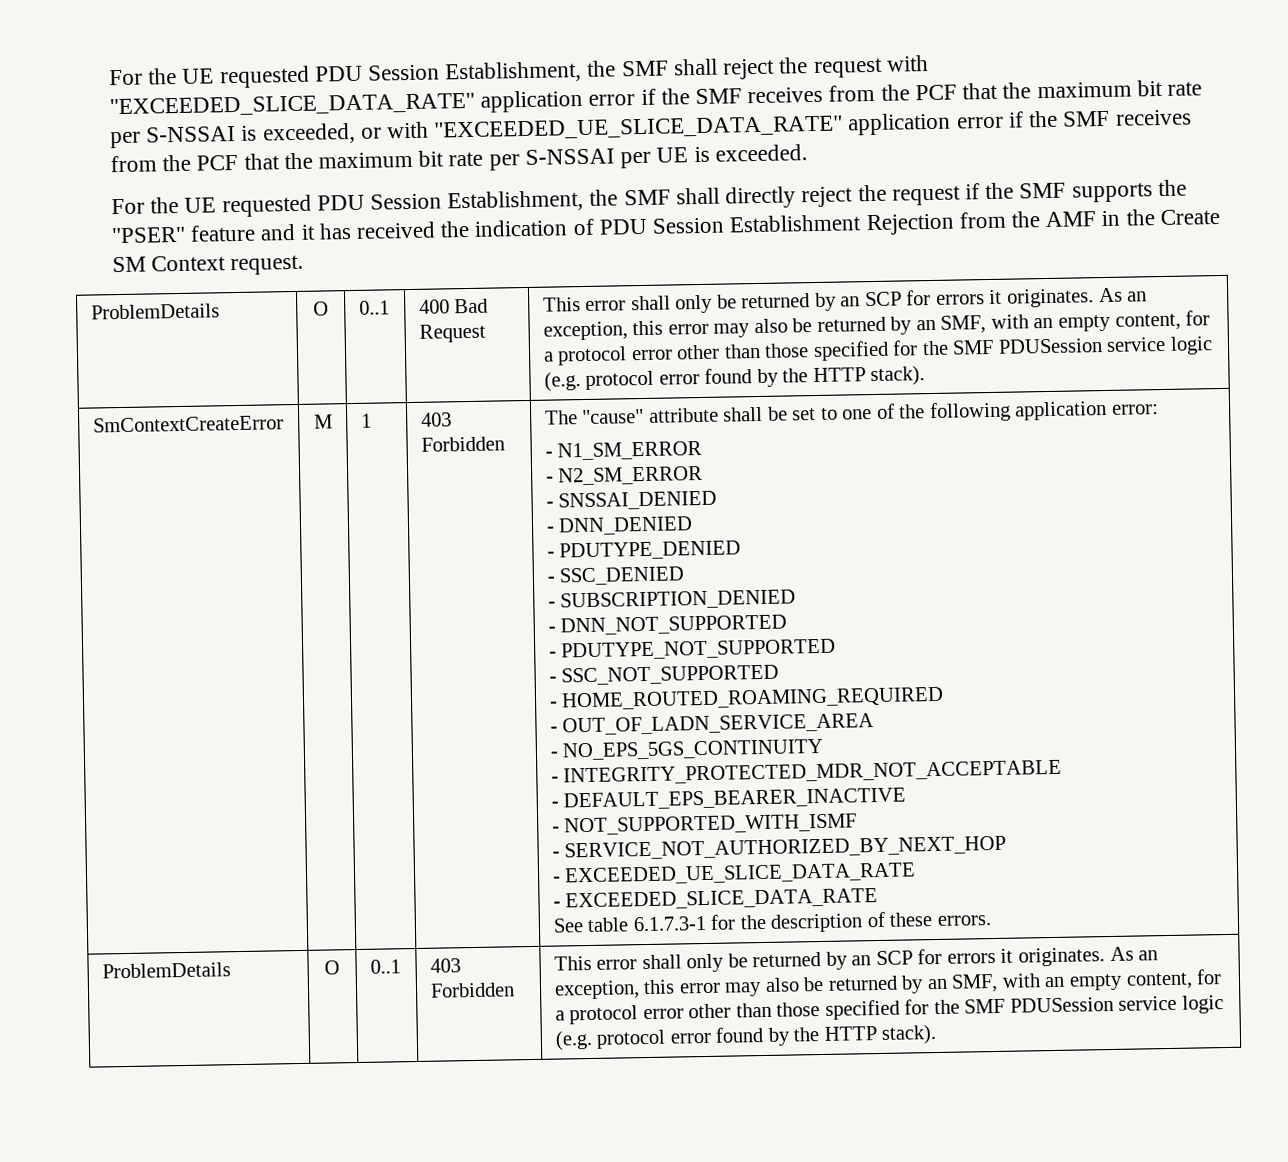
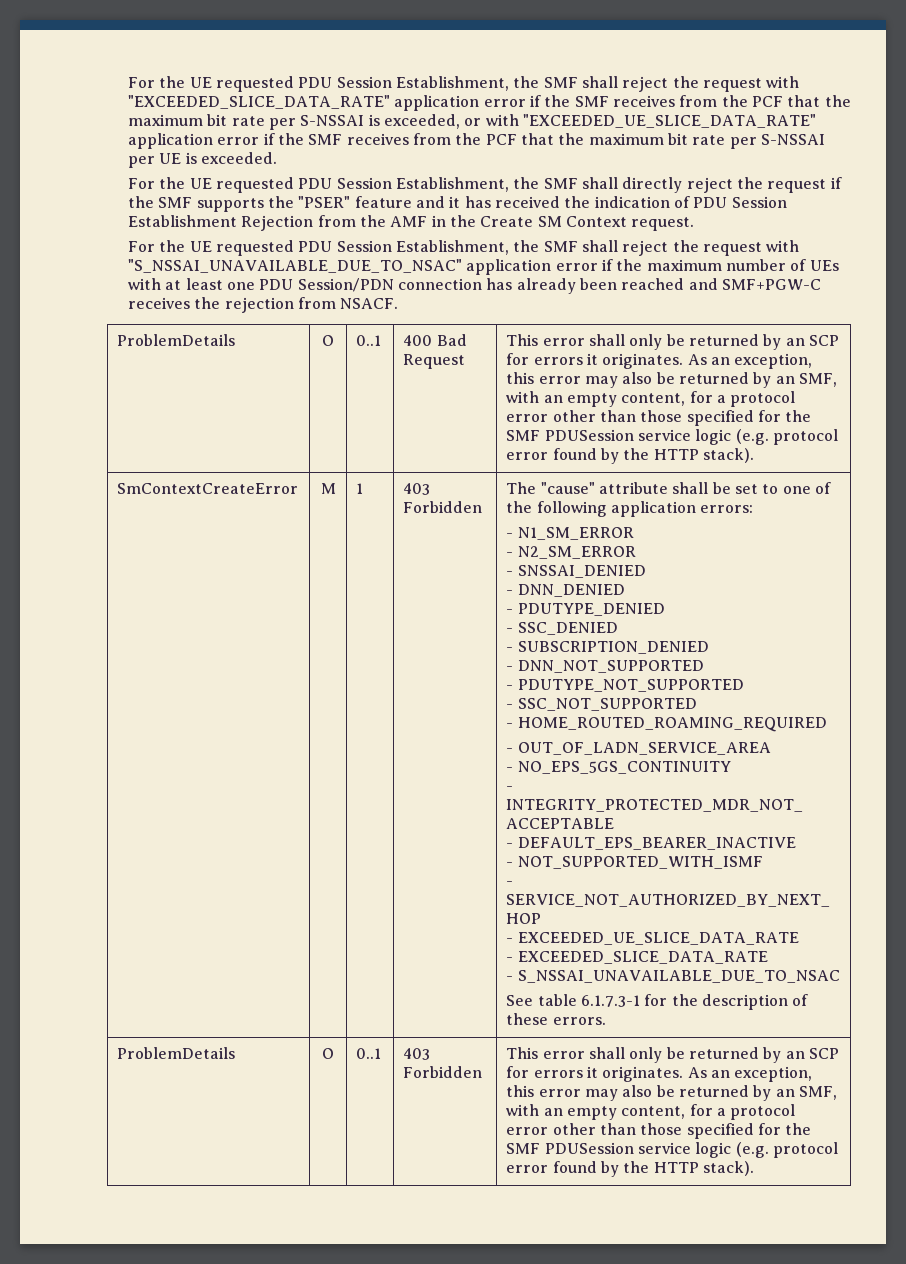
+ For the UE requested PDU Session Establishment, the SMF shall reject the request with "S_NSSAI_UNAVAILABLE_DUE_TO_NSAC" application error if the maximum number of UEs with at least one PDU Session/PDN connection has already been reached and SMF+PGW-C receives the rejection from NSACF.
- The "cause" attribute shall be set to one of the following application error:
+ The "cause" attribute shall be set to one of the following application errors:
+ - S_NSSAI_UNAVAILABLE_DUE_TO_NSAC

